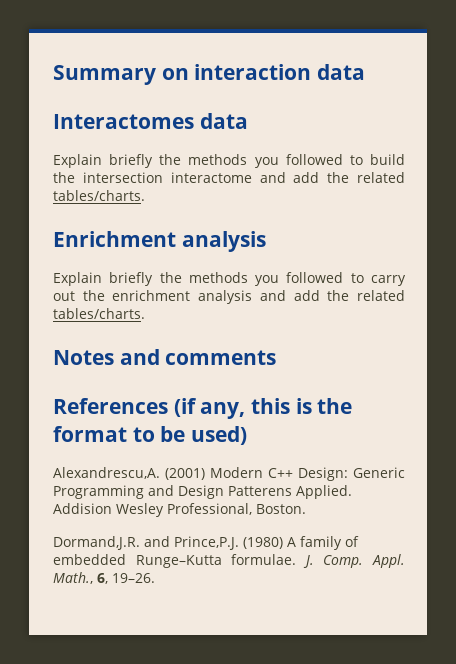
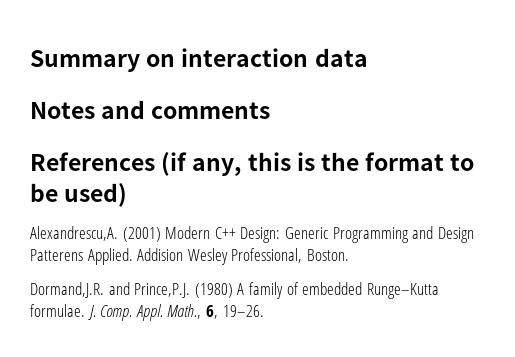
- Interactomes data
- Explain briefly the methods you followed to build the intersection interactome and add the related tables/charts.
- Enrichment analysis
- Explain briefly the methods you followed to carry out the enrichment analysis and add the related tables/charts.

